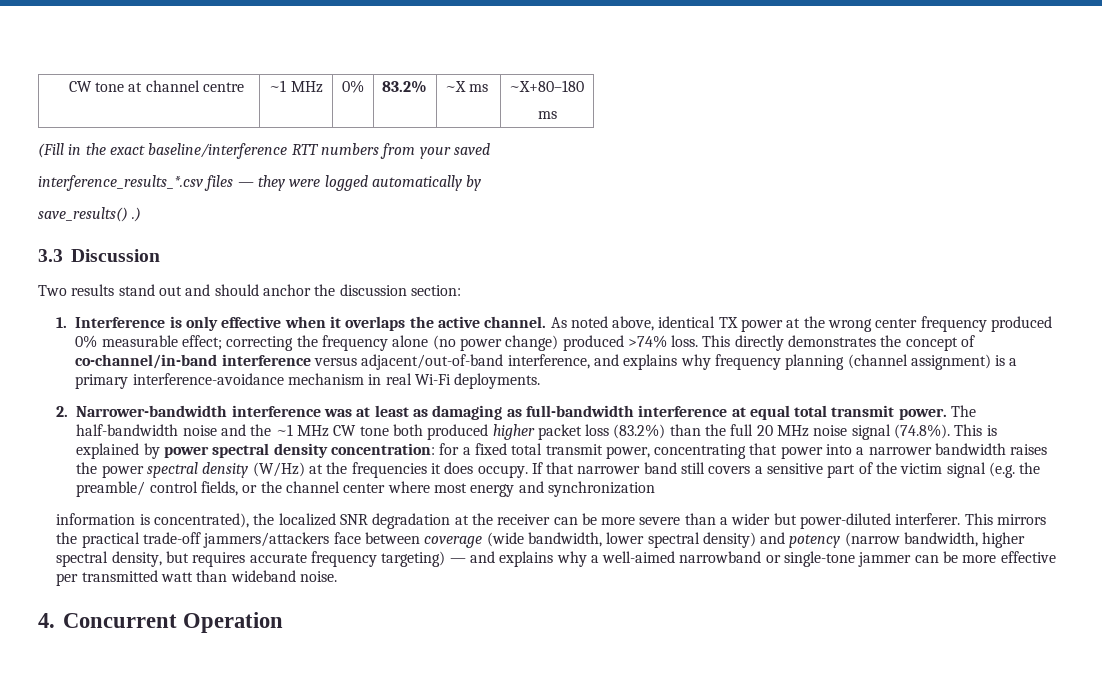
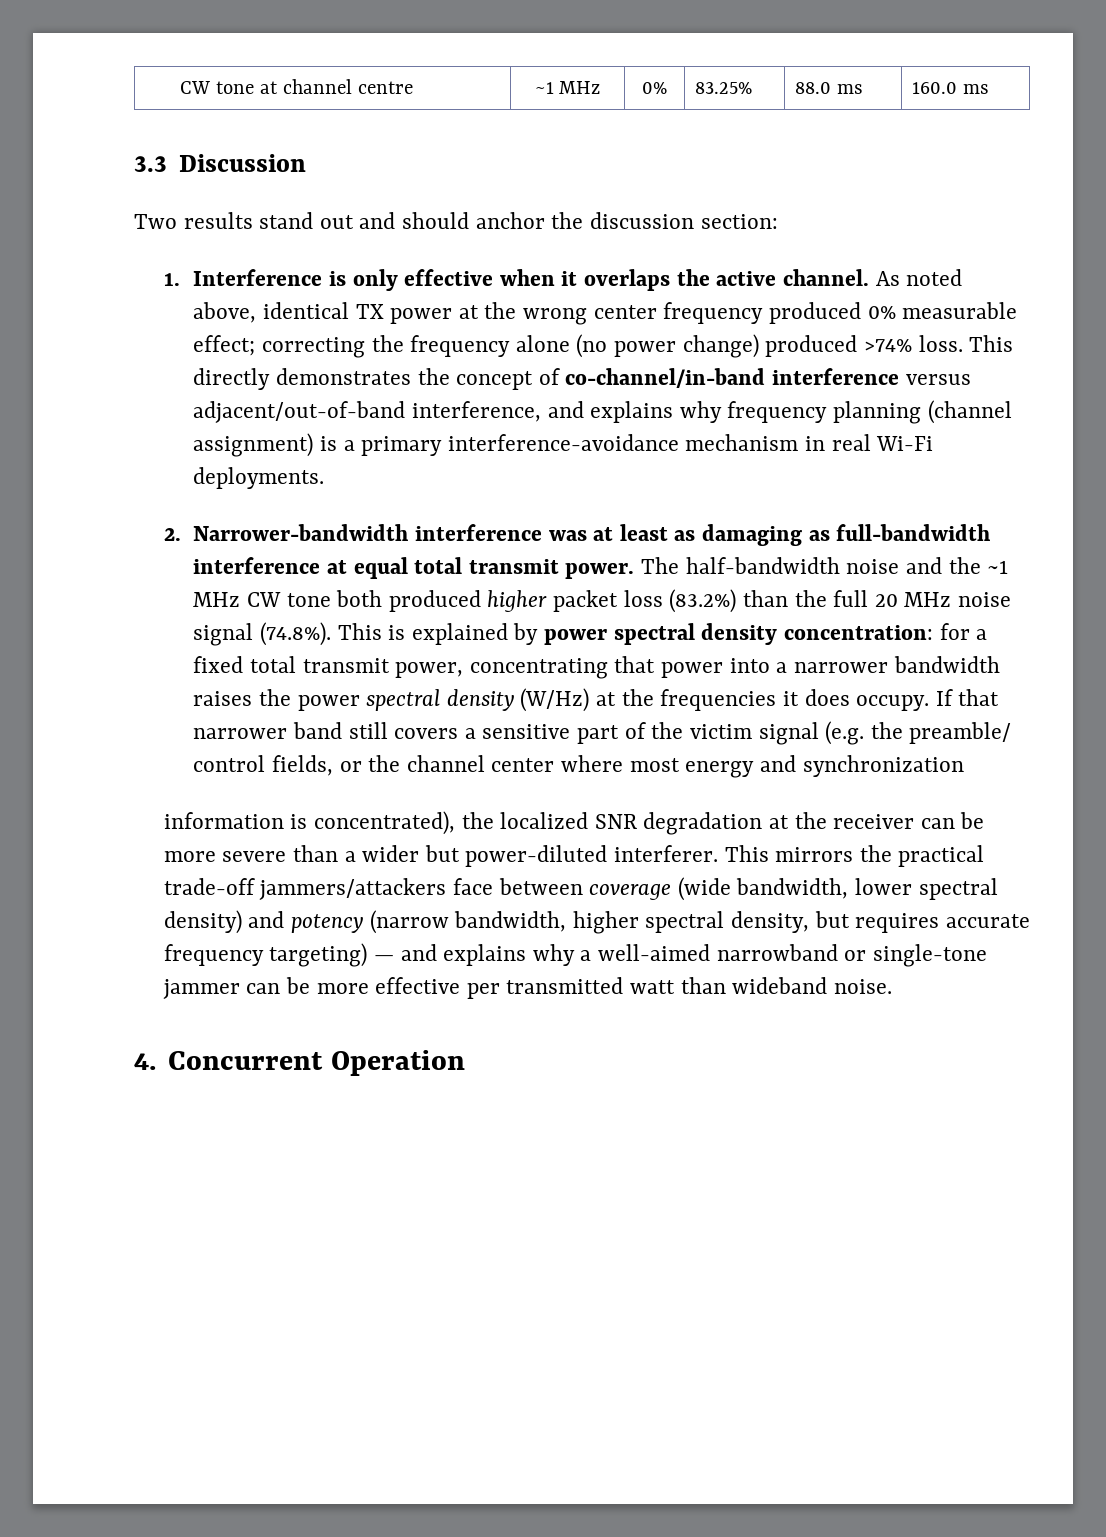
- CW tone at channel centre | ~1 MHz | 0% | 83.2% | ~X ms | ~X+80–180
- ms
- (Fill in the exact baseline/interference RTT numbers from your saved
- interference_results_*.csv files — they were logged automatically by
- save_results() .)
+ CW tone at channel centre | ~1 MHz | 0% | 83.25% | 88.0 ms | 160.0 ms

